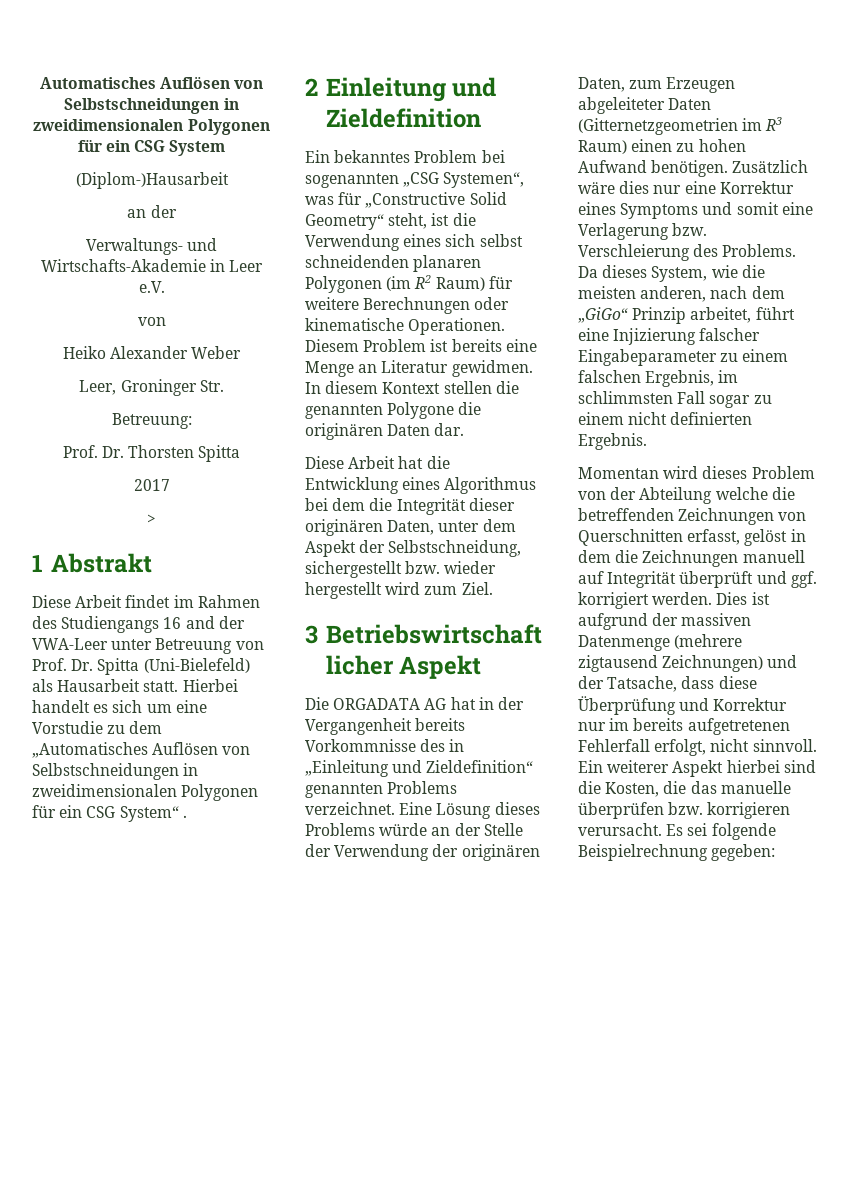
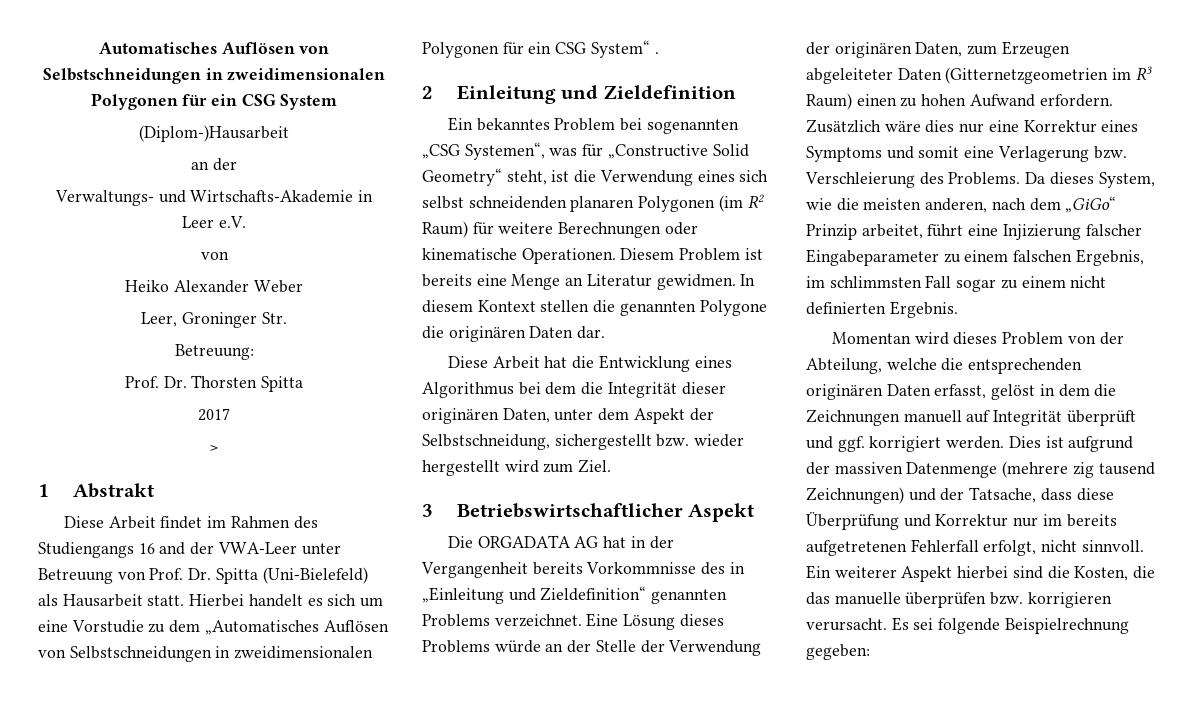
- Eine Lösung dieses Problems würde an der Stelle der Verwendung der originären Daten, zum Erzeugen abgeleiteter Daten (Gitternetzgeometrien im R3 Raum) einen zu hohen Aufwand benötigen.
+ Eine Lösung dieses Problems würde an der Stelle der Verwendung der originären Daten, zum Erzeugen abgeleiteter Daten (Gitternetzgeometrien im R3 Raum) einen zu hohen Aufwand erfordern.
- Momentan wird dieses Problem von der Abteilung welche die betreffenden Zeichnungen von Querschnitten erfasst, gelöst in dem die Zeichnungen manuell auf Integrität überprüft und ggf. korrigiert werden.
+ Momentan wird dieses Problem von der Abteilung, welche die entsprechenden originären Daten erfasst, gelöst in dem die Zeichnungen manuell auf Integrität überprüft und ggf. korrigiert werden.
- Dies ist aufgrund der massiven Datenmenge (mehrere zigtausend Zeichnungen) und der Tatsache, dass diese Überprüfung und Korrektur nur im bereits aufgetretenen Fehlerfall erfolgt, nicht sinnvoll.
+ Dies ist aufgrund der massiven Datenmenge (mehrere zig tausend Zeichnungen) und der Tatsache, dass diese Überprüfung und Korrektur nur im bereits aufgetretenen Fehlerfall erfolgt, nicht sinnvoll.

